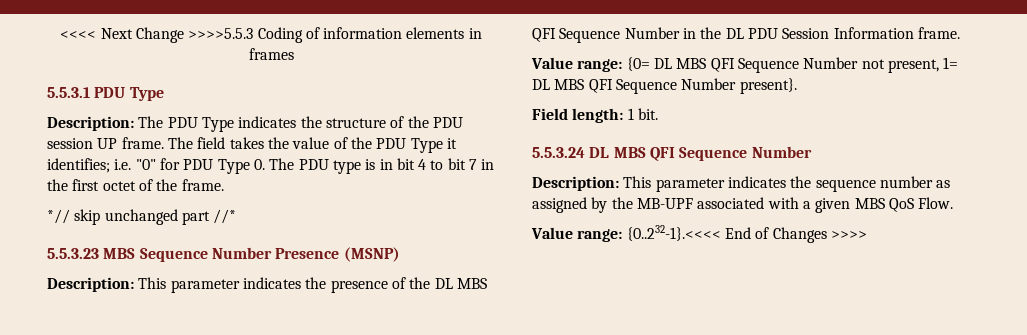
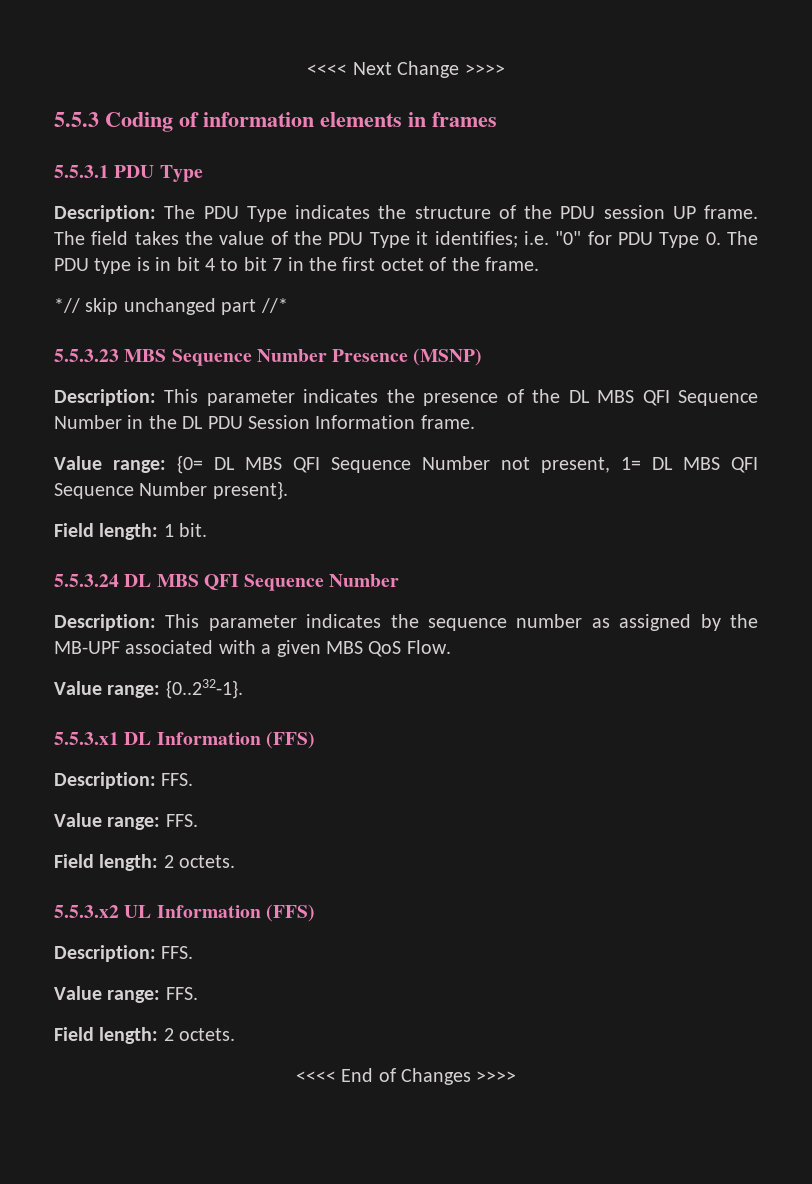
- <<<< Next Change >>>>5.5.3 Coding of information elements in frames
+ <<<< Next Change >>>>
+ 5.5.3 Coding of information elements in frames
- Value range: {0..232-1}.<<<< End of Changes >>>>
+ Value range: {0..232-1}.
+ 5.5.3.x1 DL Information (FFS)
+ Description: FFS.
+ Value range: FFS.
+ Field length: 2 octets.
+ 5.5.3.x2 UL Information (FFS)
+ Description: FFS.
+ Value range: FFS.
+ Field length: 2 octets.
+ <<<< End of Changes >>>>

